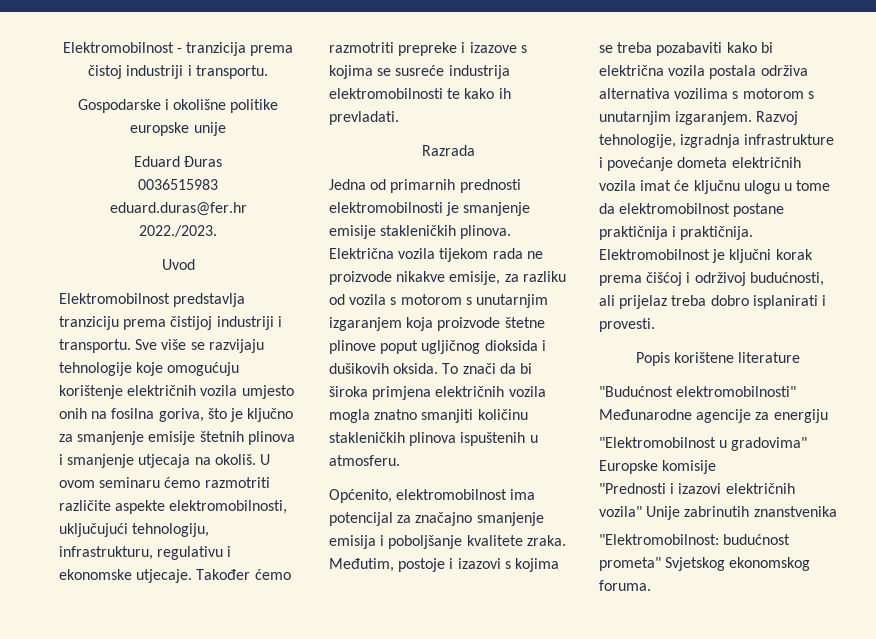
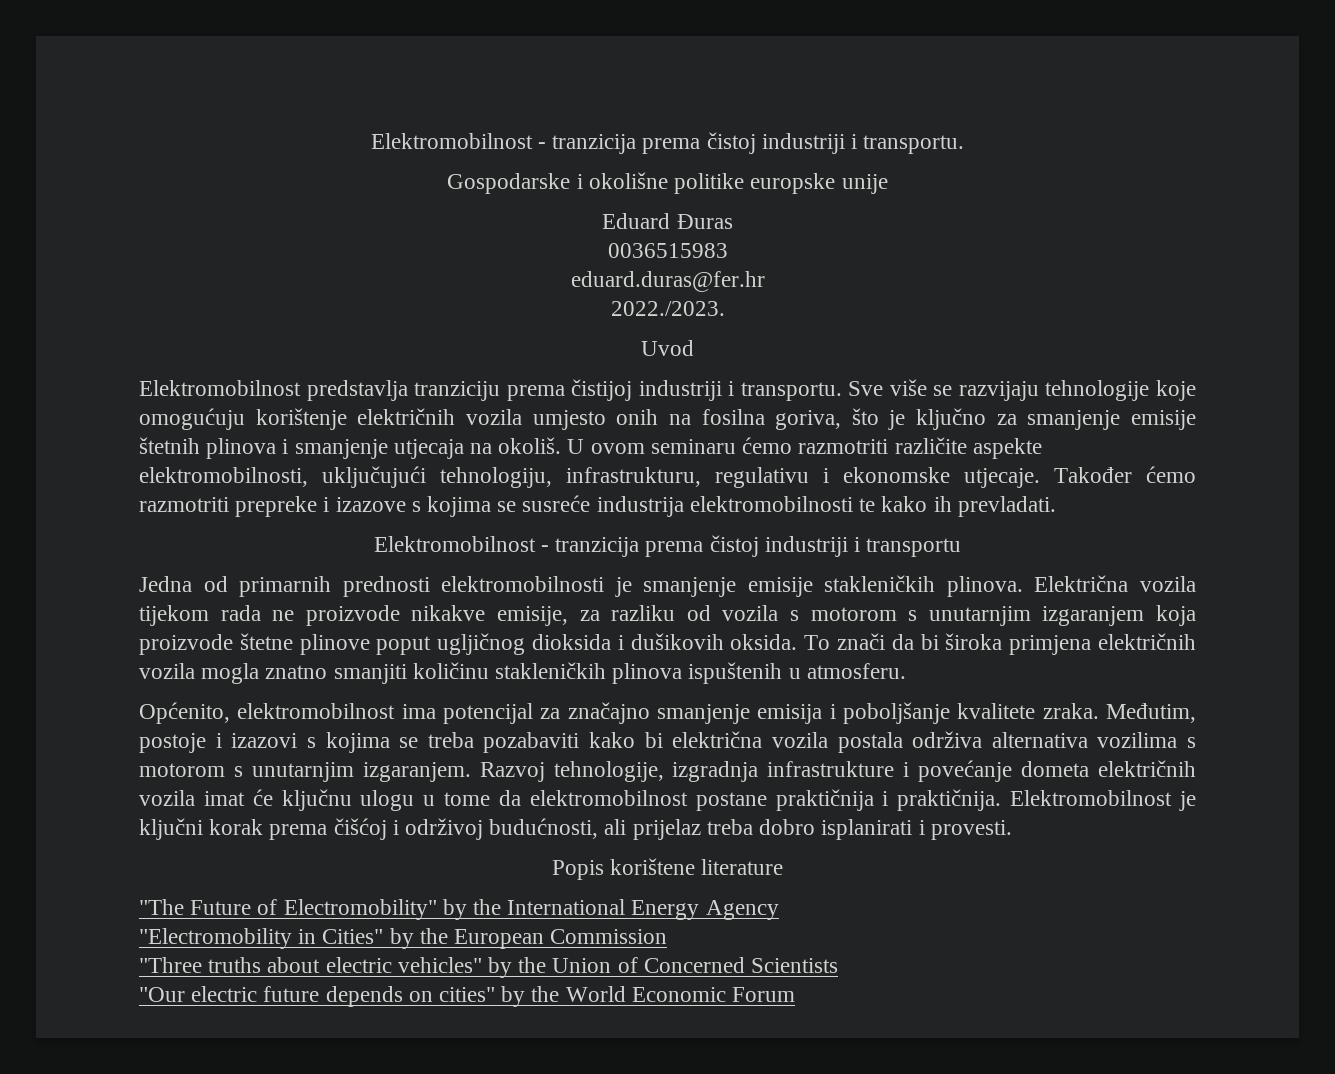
- Razrada
+ Elektromobilnost - tranzicija prema čistoj industriji i transportu
- "Budućnost elektromobilnosti" Međunarodne agencije za energiju
- "Elektromobilnost u gradovima" Europske komisije
- "Prednosti i izazovi električnih vozila" Unije zabrinutih znanstvenika
- "Elektromobilnost: budućnost prometa" Svjetskog ekonomskog foruma.
+ "The Future of Electromobility" by the International Energy Agency
+ "Electromobility in Cities" by the European Commission
+ "Three truths about electric vehicles" by the Union of Concerned Scientists
+ "Our electric future depends on cities" by the World Economic Forum

